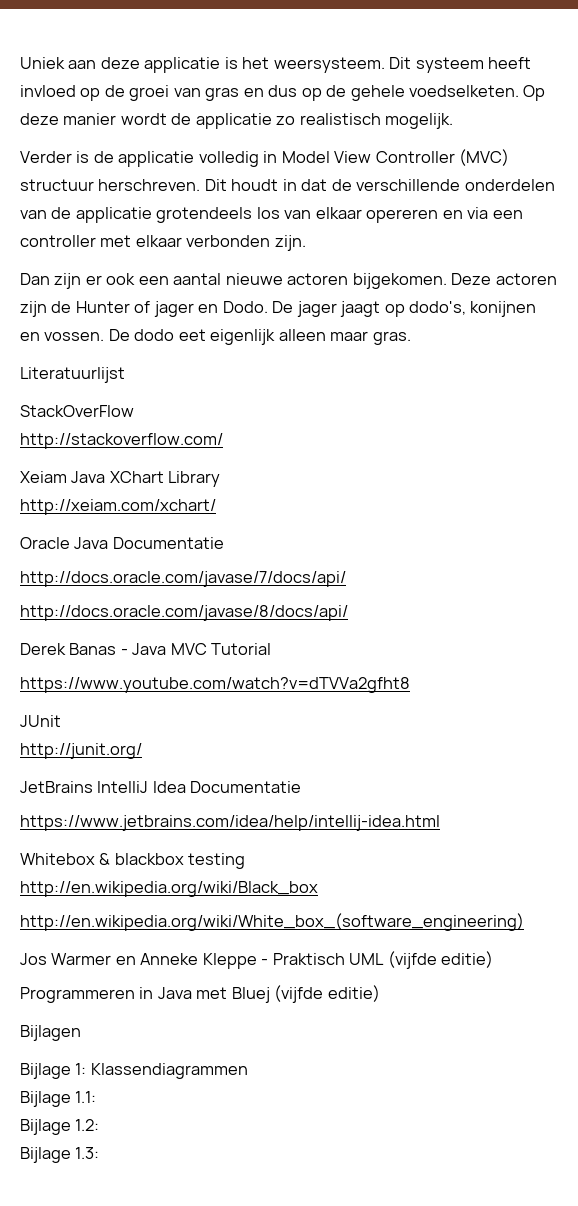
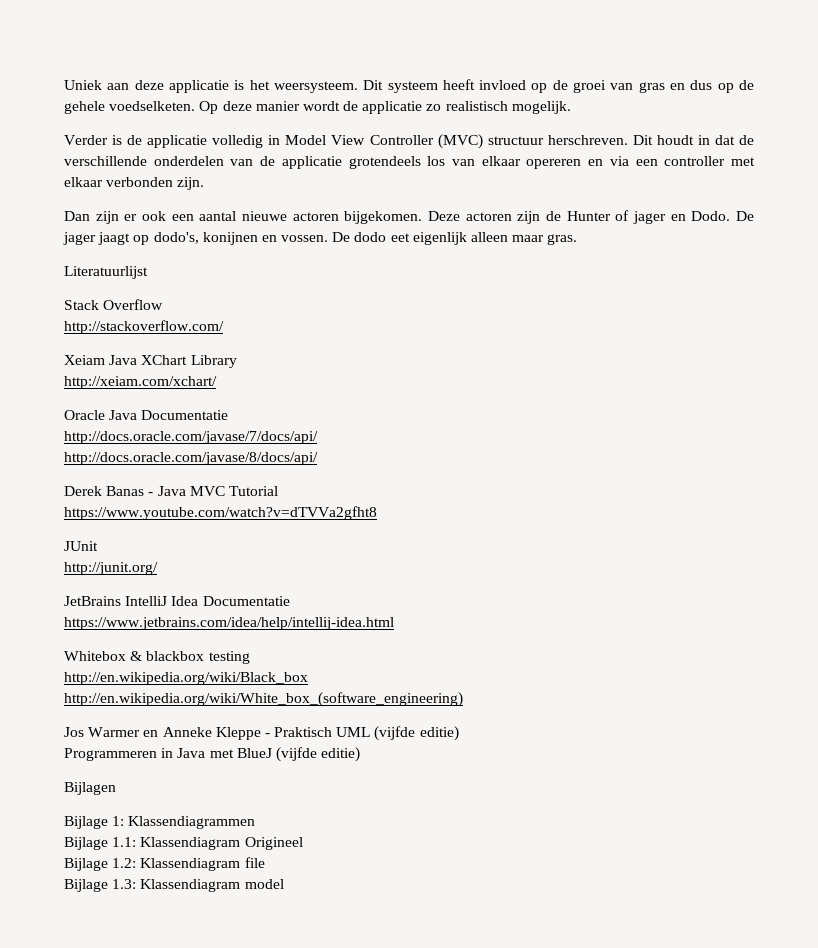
- StackOverFlow
+ Stack Overflow
- Programmeren in Java met Bluej (vijfde editie)
+ Programmeren in Java met BlueJ (vijfde editie)
- Bijlage 1.1:
+ Bijlage 1.1: Klassendiagram Origineel
- Bijlage 1.2:
+ Bijlage 1.2: Klassendiagram file
- Bijlage 1.3:
+ Bijlage 1.3: Klassendiagram model

